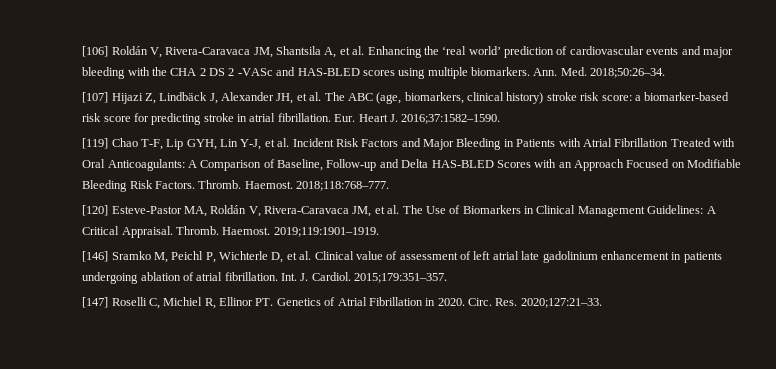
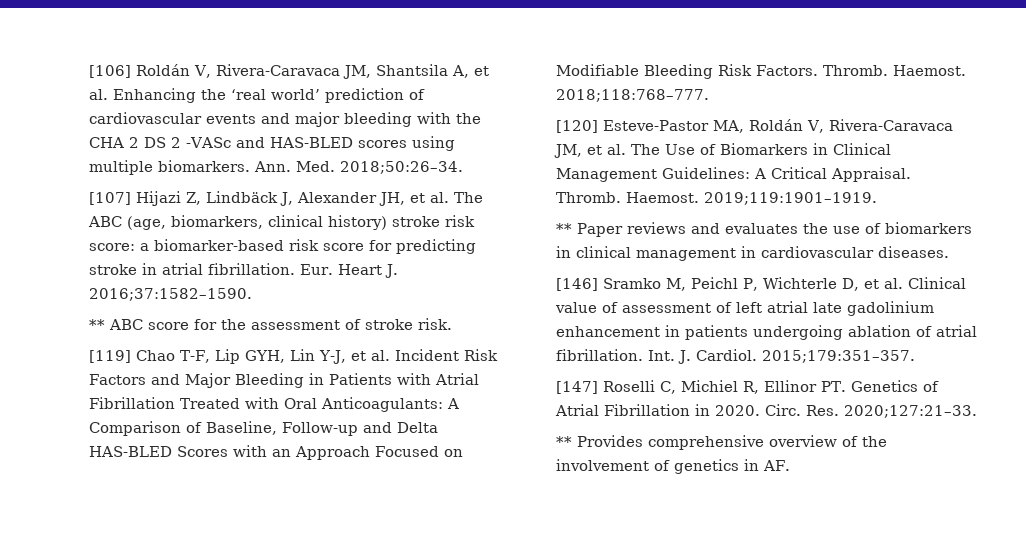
+ ** ABC score for the assessment of stroke risk.
+ ** Paper reviews and evaluates the use of biomarkers in clinical management in cardiovascular diseases.
+ ** Provides comprehensive overview of the involvement of genetics in AF.

